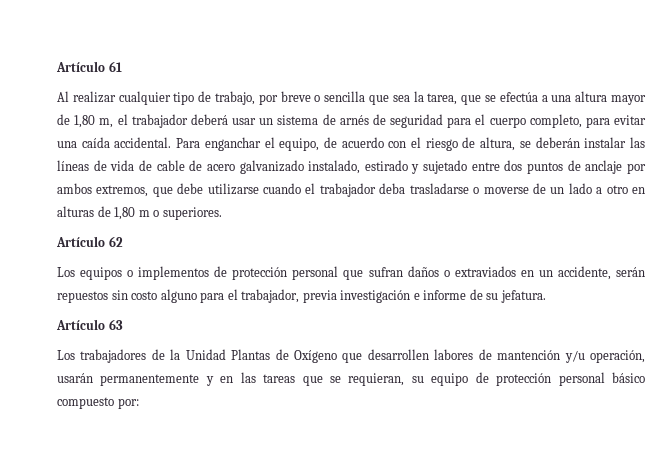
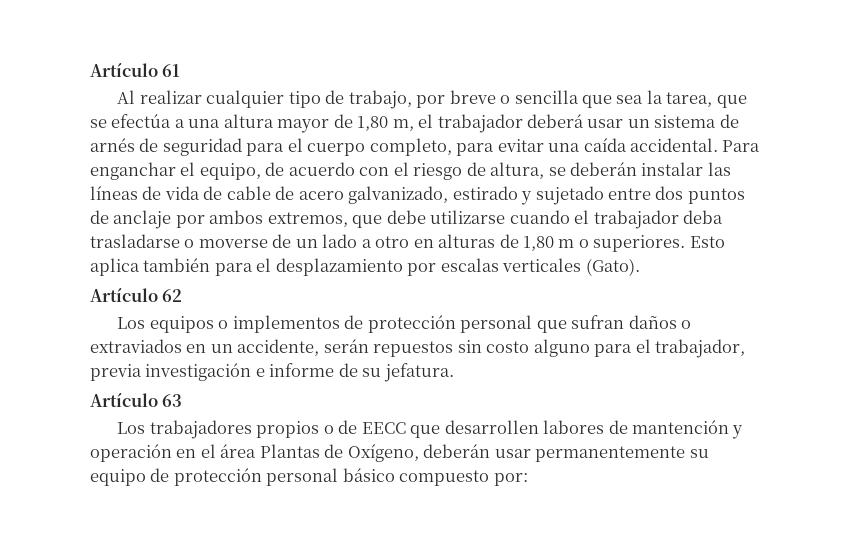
- Para enganchar el equipo, de acuerdo con el riesgo de altura, se deberán instalar las líneas de vida de cable de acero galvanizado instalado, estirado y sujetado entre dos puntos de anclaje por ambos extremos, que debe utilizarse cuando el trabajador deba trasladarse o moverse de un lado a otro en alturas de 1,80 m o superiores.
+ Para enganchar el equipo, de acuerdo con el riesgo de altura, se deberán instalar las líneas de vida de cable de acero galvanizado, estirado y sujetado entre dos puntos de anclaje por ambos extremos, que debe utilizarse cuando el trabajador deba trasladarse o moverse de un lado a otro en alturas de 1,80 m o superiores. Esto aplica también para el desplazamiento por escalas verticales (Gato).
- Los trabajadores de la Unidad Plantas de Oxígeno que desarrollen labores de mantención y/u operación, usarán permanentemente y en las tareas que se requieran, su equipo de protección personal básico compuesto por:
+ Los trabajadores propios o de EECC que desarrollen labores de mantención y operación en el área Plantas de Oxígeno, deberán usar permanentemente su equipo de protección personal básico compuesto por:

